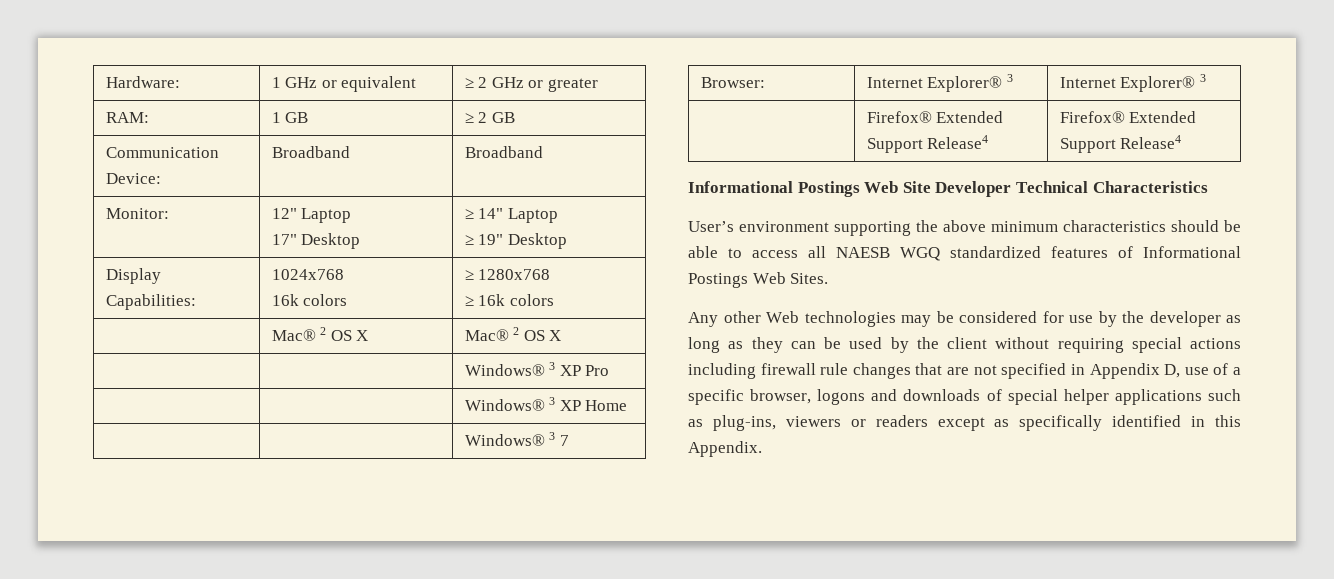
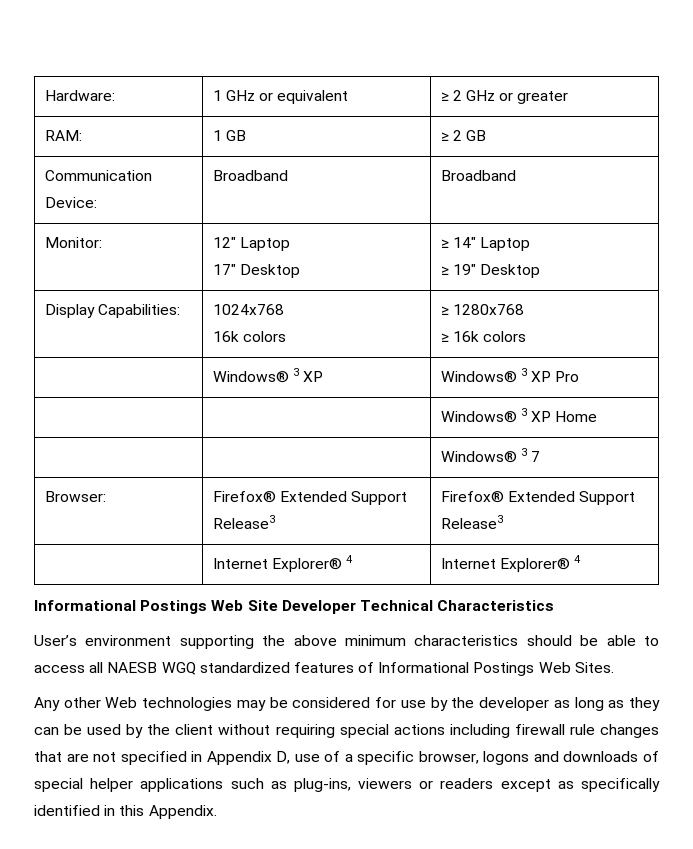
- | Mac® 2 OS X | Mac® 2 OS X
- | | Windows® 3 XP Pro
+ | Windows® 3 XP | Windows® 3 XP Pro
- Browser: | Internet Explorer® 3 | Internet Explorer® 3
- | Firefox® Extended Support Release4 | Firefox® Extended Support Release4
+ Browser: | Firefox® Extended Support Release3 | Firefox® Extended Support Release3
+ | Internet Explorer® 4 | Internet Explorer® 4

